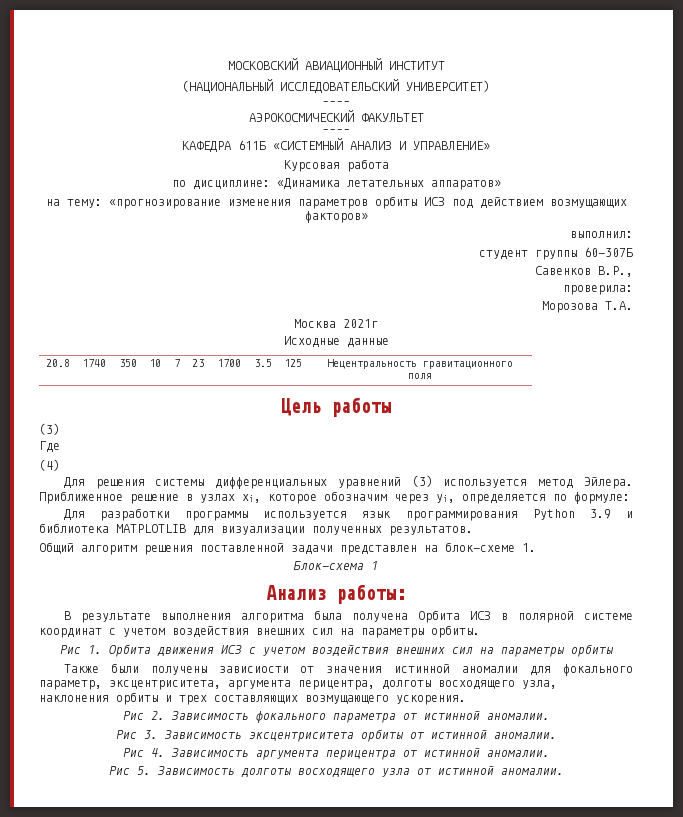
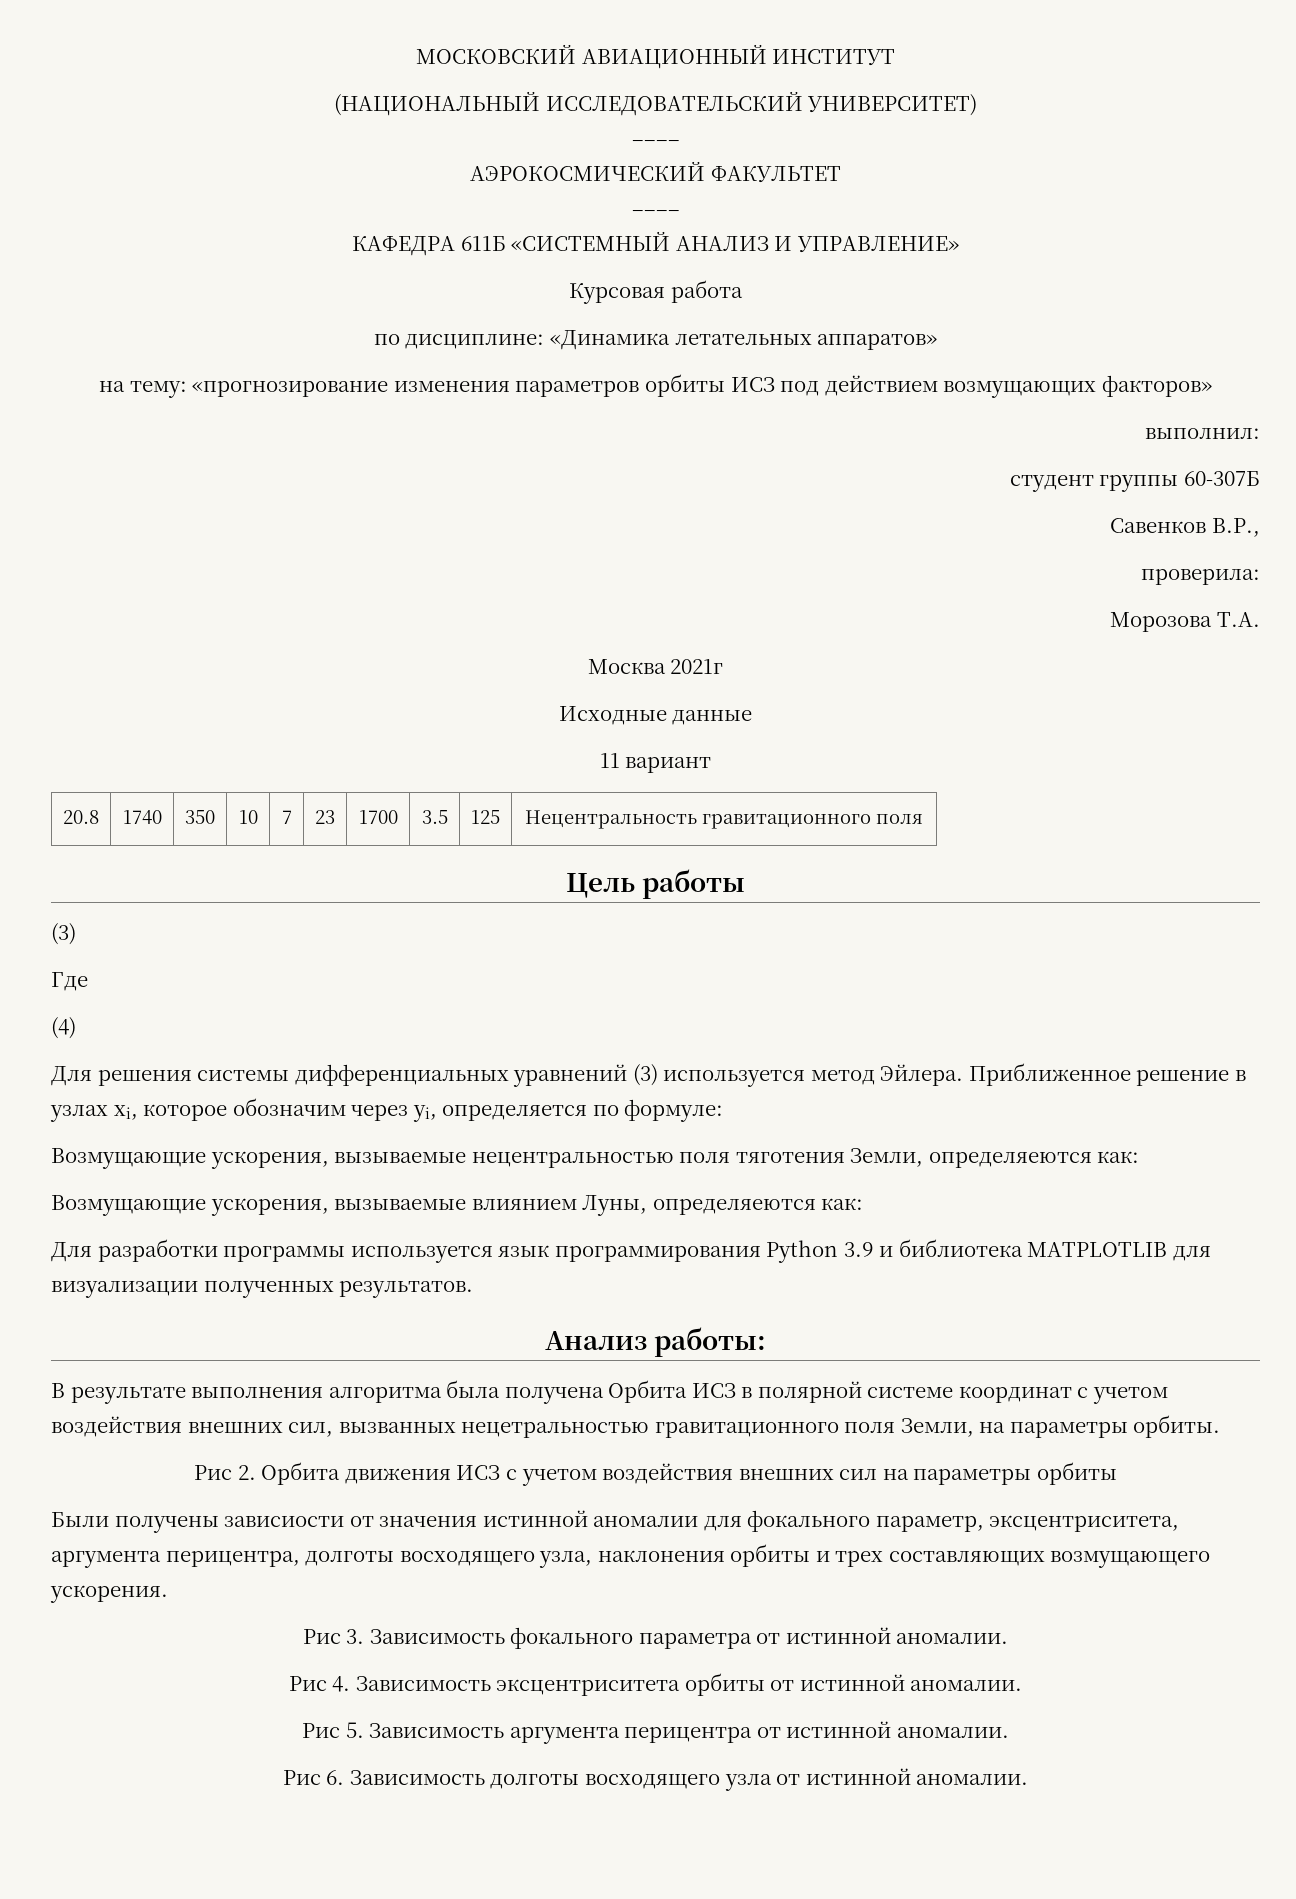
+ 11 вариант
+ Возмущающие ускорения, вызываемые нецентральностью поля тяготения Земли, определяеются как:
+ Возмущающие ускорения, вызываемые влиянием Луны, определяеются как:
- Общий алгоритм решения поставленной задачи представлен на блок-схеме 1.
- Блок-схема 1
- В результате выполнения алгоритма была получена Орбита ИСЗ в полярной системе координат с учетом воздействия внешних сил на параметры орбиты.
+ В результате выполнения алгоритма была получена Орбита ИСЗ в полярной системе координат с учетом воздействия внешних сил, вызванных нецетральностью гравитационного поля Земли, на параметры орбиты.
- Рис 1. Орбита движения ИСЗ с учетом воздействия внешних сил на параметры орбиты
+ Рис 2. Орбита движения ИСЗ с учетом воздействия внешних сил на параметры орбиты
- Также были получены зависиости от значения истинной аномалии для фокального параметр, эксцентриситета, аргумента перицентра, долготы восходящего узла, наклонения орбиты и трех составляющих возмущающего ускорения.
+ Были получены зависиости от значения истинной аномалии для фокального параметр, эксцентриситета, аргумента перицентра, долготы восходящего узла, наклонения орбиты и трех составляющих возмущающего ускорения.
- Рис 2. Зависимость фокального параметра от истинной аномалии.
+ Рис 3. Зависимость фокального параметра от истинной аномалии.
- Рис 3. Зависимость эксцентриситета орбиты от истинной аномалии.
+ Рис 4. Зависимость эксцентриситета орбиты от истинной аномалии.
- Рис 4. Зависимость аргумента перицентра от истинной аномалии.
+ Рис 5. Зависимость аргумента перицентра от истинной аномалии.
- Рис 5. Зависимость долготы восходящего узла от истинной аномалии.
+ Рис 6. Зависимость долготы восходящего узла от истинной аномалии.

